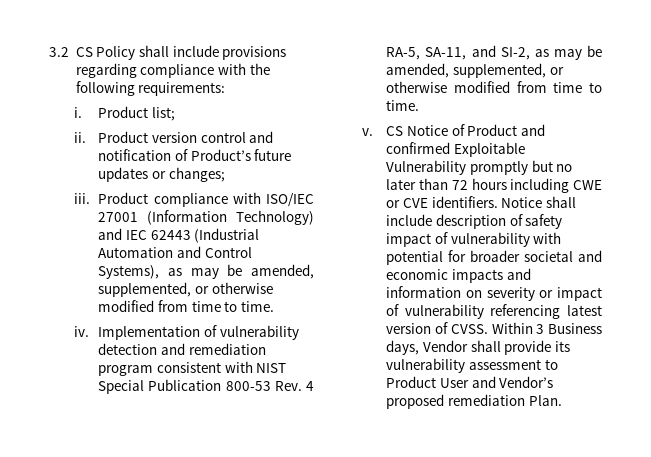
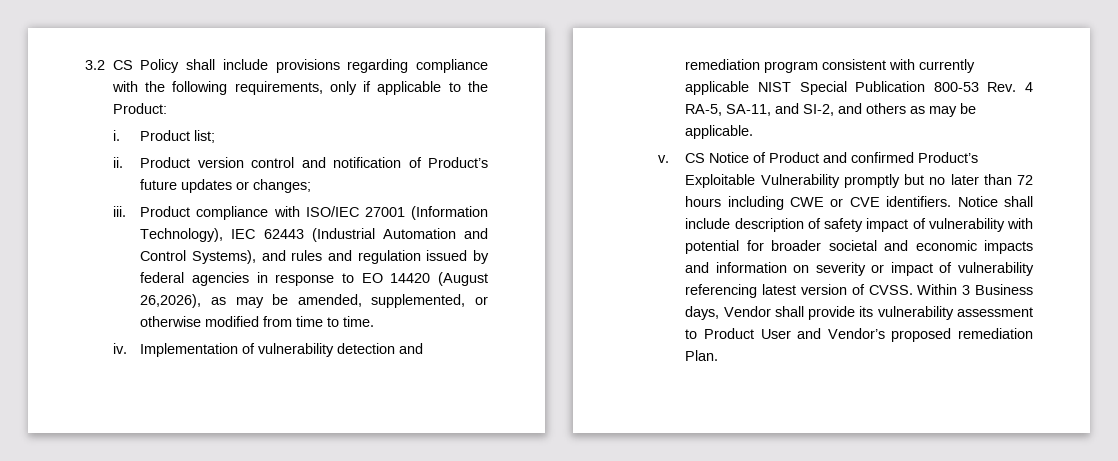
- 3.2 CS Policy shall include provisions regarding compliance with the following requirements:
+ 3.2 CS Policy shall include provisions regarding compliance with the following requirements, only if applicable to the Product:
- Product compliance with ISO/IEC 27001 (Information Technology) and IEC 62443 (Industrial Automation and Control Systems), as may be amended, supplemented, or otherwise modified from time to time.
+ Product compliance with ISO/IEC 27001 (Information Technology), IEC 62443 (Industrial Automation and Control Systems), and rules and regulation issued by federal agencies in response to EO 14420 (August 26,2026), as may be amended, supplemented, or otherwise modified from time to time.
- Implementation of vulnerability detection and remediation program consistent with NIST Special Publication 800-53 Rev. 4 RA-5, SA-11, and SI-2, as may be amended, supplemented, or otherwise modified from time to time.
+ Implementation of vulnerability detection and remediation program consistent with currently applicable NIST Special Publication 800-53 Rev. 4 RA-5, SA-11, and SI-2, and others as may be applicable.
- CS Notice of Product and confirmed Exploitable Vulnerability promptly but no later than 72 hours including CWE or CVE identifiers.
+ CS Notice of Product and confirmed Product’s Exploitable Vulnerability promptly but no later than 72 hours including CWE or CVE identifiers.

